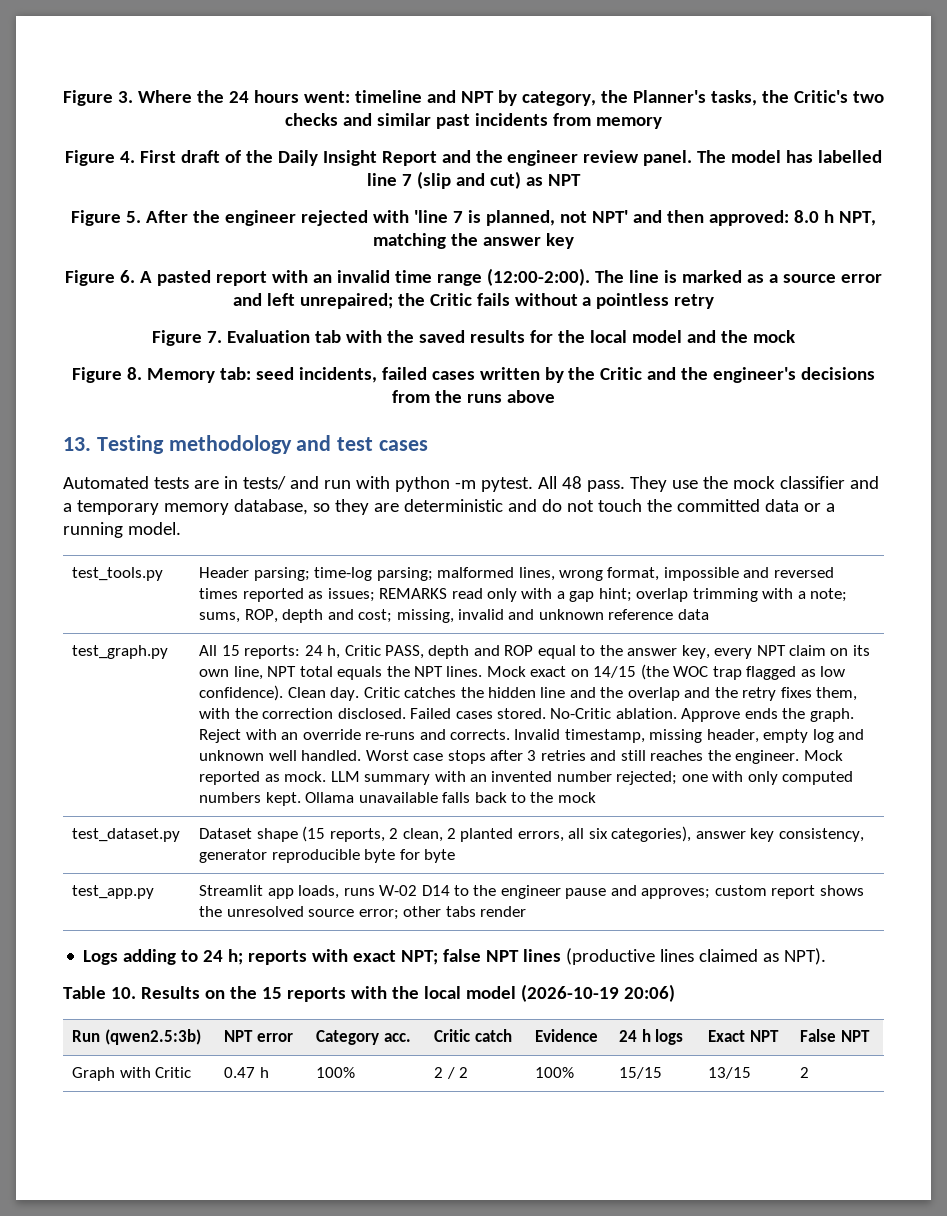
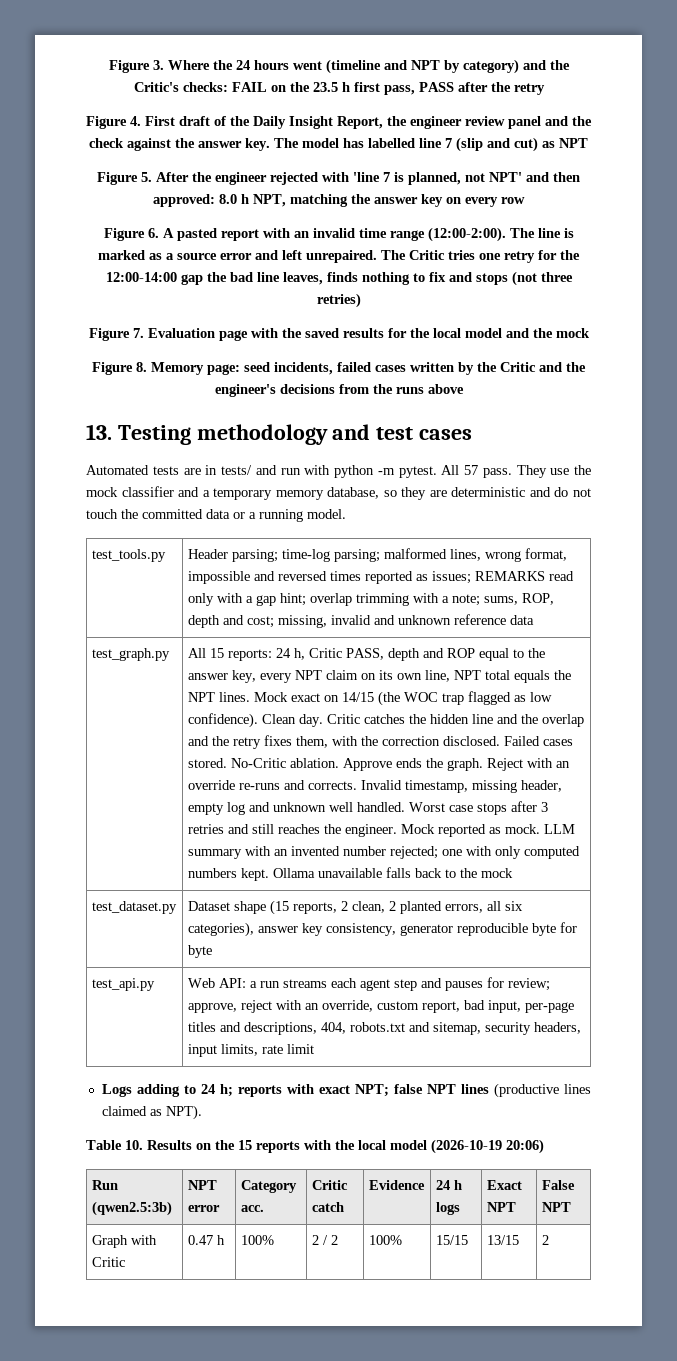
- Figure 3. Where the 24 hours went: timeline and NPT by category, the Planner's tasks, the Critic's two checks and similar past incidents from memory
+ Figure 3. Where the 24 hours went (timeline and NPT by category) and the Critic's checks: FAIL on the 23.5 h first pass, PASS after the retry
- Figure 4. First draft of the Daily Insight Report and the engineer review panel.
+ Figure 4. First draft of the Daily Insight Report, the engineer review panel and the check against the answer key.
- Figure 5. After the engineer rejected with 'line 7 is planned, not NPT' and then approved: 8.0 h NPT, matching the answer key
+ Figure 5. After the engineer rejected with 'line 7 is planned, not NPT' and then approved: 8.0 h NPT, matching the answer key on every row
- The line is marked as a source error and left unrepaired; the Critic fails without a pointless retry
+ The line is marked as a source error and left unrepaired. The Critic tries one retry for the 12:00-14:00 gap the bad line leaves, finds nothing to fix and stops (not three retries)
- Figure 7. Evaluation tab with the saved results for the local model and the mock
+ Figure 7. Evaluation page with the saved results for the local model and the mock
- Figure 8. Memory tab: seed incidents, failed cases written by the Critic and the engineer's decisions from the runs above
+ Figure 8. Memory page: seed incidents, failed cases written by the Critic and the engineer's decisions from the runs above
- All 48 pass.
+ All 57 pass.
- test_app.py | Streamlit app loads, runs W-02 D14 to the engineer pause and approves; custom report shows the unresolved source error; other tabs render
+ test_api.py | Web API: a run streams each agent step and pauses for review; approve, reject with an override, custom report, bad input, per-page titles and descriptions, 404, robots.txt and sitemap, security headers, input limits, rate limit

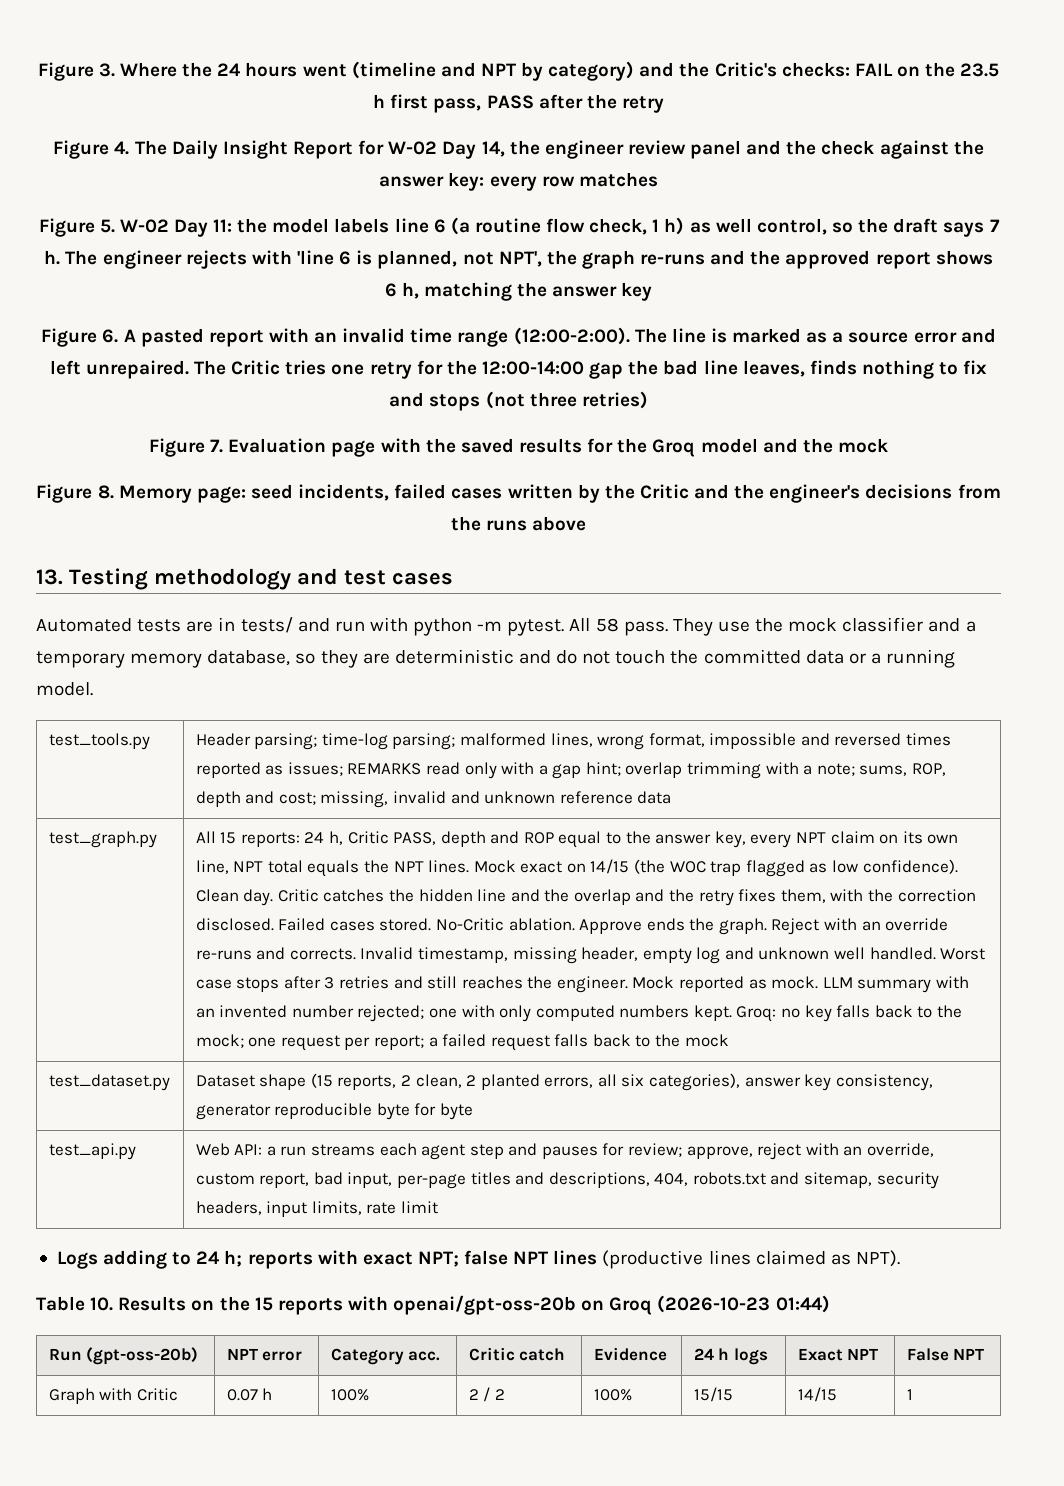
- Figure 4. First draft of the Daily Insight Report, the engineer review panel and the check against the answer key. The model has labelled line 7 (slip and cut) as NPT
- Figure 5. After the engineer rejected with 'line 7 is planned, not NPT' and then approved: 8.0 h NPT, matching the answer key on every row
+ Figure 4. The Daily Insight Report for W-02 Day 14, the engineer review panel and the check against the answer key: every row matches
+ Figure 5. W-02 Day 11: the model labels line 6 (a routine flow check, 1 h) as well control, so the draft says 7 h. The engineer rejects with 'line 6 is planned, not NPT', the graph re-runs and the approved report shows 6 h, matching the answer key
- Figure 7. Evaluation page with the saved results for the local model and the mock
+ Figure 7. Evaluation page with the saved results for the Groq model and the mock
- All 57 pass.
+ All 58 pass.
- Ollama unavailable falls back to the mock
+ Groq: no key falls back to the mock; one request per report; a failed request falls back to the mock
- Table 10. Results on the 15 reports with the local model (2026-10-19 20:06)
+ Table 10. Results on the 15 reports with openai/gpt-oss-20b on Groq (2026-10-23 01:44)
- Run (qwen2.5:3b) | NPT error | Category acc. | Critic catch | Evidence | 24 h logs | Exact NPT | False NPT
+ Run (gpt-oss-20b) | NPT error | Category acc. | Critic catch | Evidence | 24 h logs | Exact NPT | False NPT
- Graph with Critic | 0.47 h | 100% | 2 / 2 | 100% | 15/15 | 13/15 | 2
+ Graph with Critic | 0.07 h | 100% | 2 / 2 | 100% | 15/15 | 14/15 | 1

